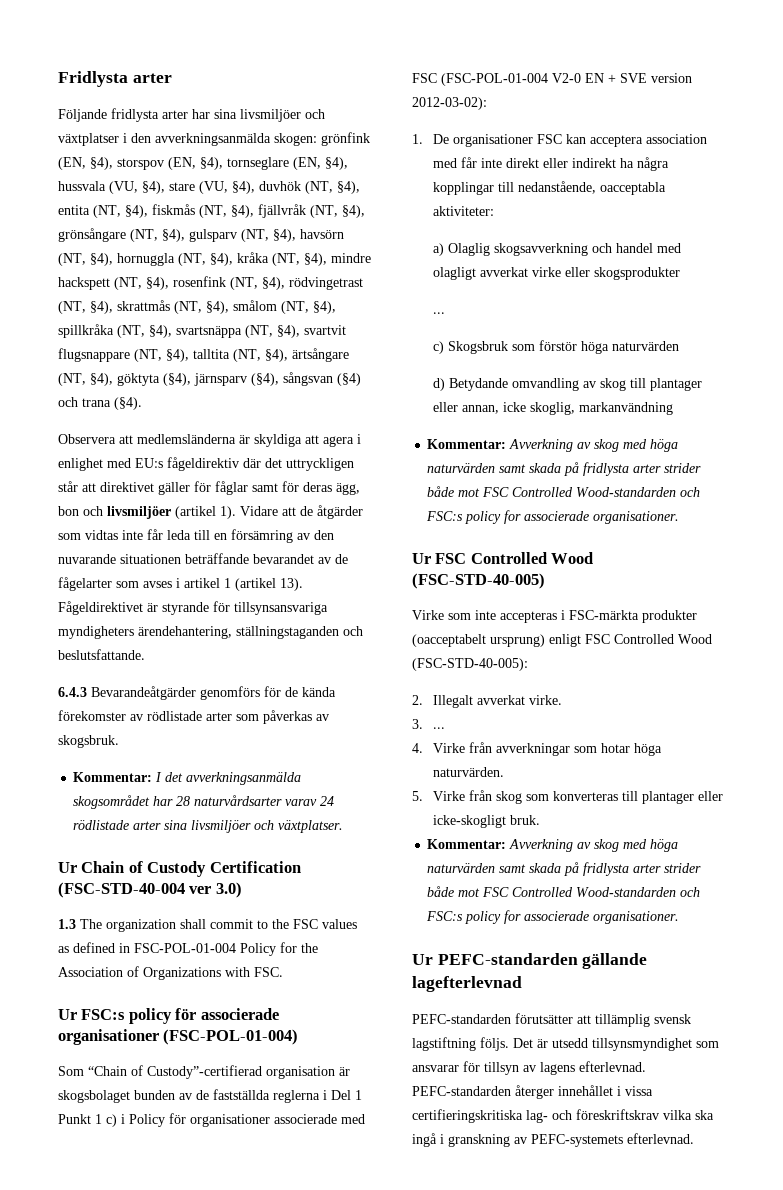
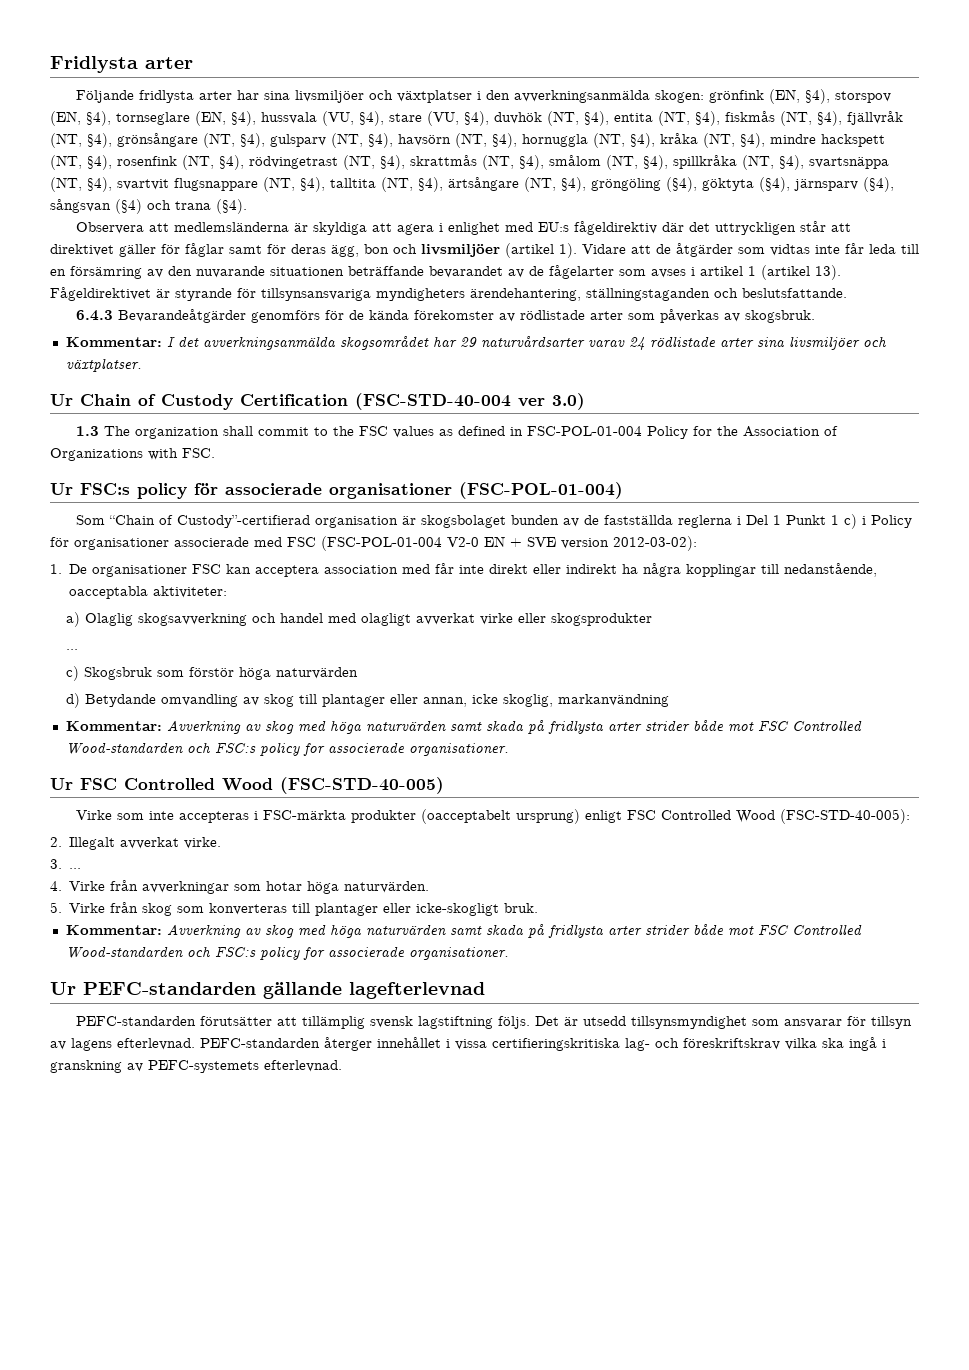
- grönfink (EN, §4), storspov (EN, §4), tornseglare (EN, §4), hussvala (VU, §4), stare (VU, §4), duvhök (NT, §4), entita (NT, §4), fiskmås (NT, §4), fjällvråk (NT, §4), grönsångare (NT, §4), gulsparv (NT, §4), havsörn (NT, §4), hornuggla (NT, §4), kråka (NT, §4), mindre hackspett (NT, §4), rosenfink (NT, §4), rödvingetrast (NT, §4), skrattmås (NT, §4), smålom (NT, §4), spillkråka (NT, §4), svartsnäppa (NT, §4), svartvit flugsnappare (NT, §4), talltita (NT, §4), ärtsångare (NT, §4), göktyta (§4), järnsparv (§4), sångsvan (§4) och trana (§4).
+ grönfink (EN, §4), storspov (EN, §4), tornseglare (EN, §4), hussvala (VU, §4), stare (VU, §4), duvhök (NT, §4), entita (NT, §4), fiskmås (NT, §4), fjällvråk (NT, §4), grönsångare (NT, §4), gulsparv (NT, §4), havsörn (NT, §4), hornuggla (NT, §4), kråka (NT, §4), mindre hackspett (NT, §4), rosenfink (NT, §4), rödvingetrast (NT, §4), skrattmås (NT, §4), smålom (NT, §4), spillkråka (NT, §4), svartsnäppa (NT, §4), svartvit flugsnappare (NT, §4), talltita (NT, §4), ärtsångare (NT, §4), gröngöling (§4), göktyta (§4), järnsparv (§4), sångsvan (§4) och trana (§4).
- Kommentar: I det avverkningsanmälda skogsområdet har 28 naturvårdsarter varav 24 rödlistade arter sina livsmiljöer och växtplatser.
+ Kommentar: I det avverkningsanmälda skogsområdet har 29 naturvårdsarter varav 24 rödlistade arter sina livsmiljöer och växtplatser.

